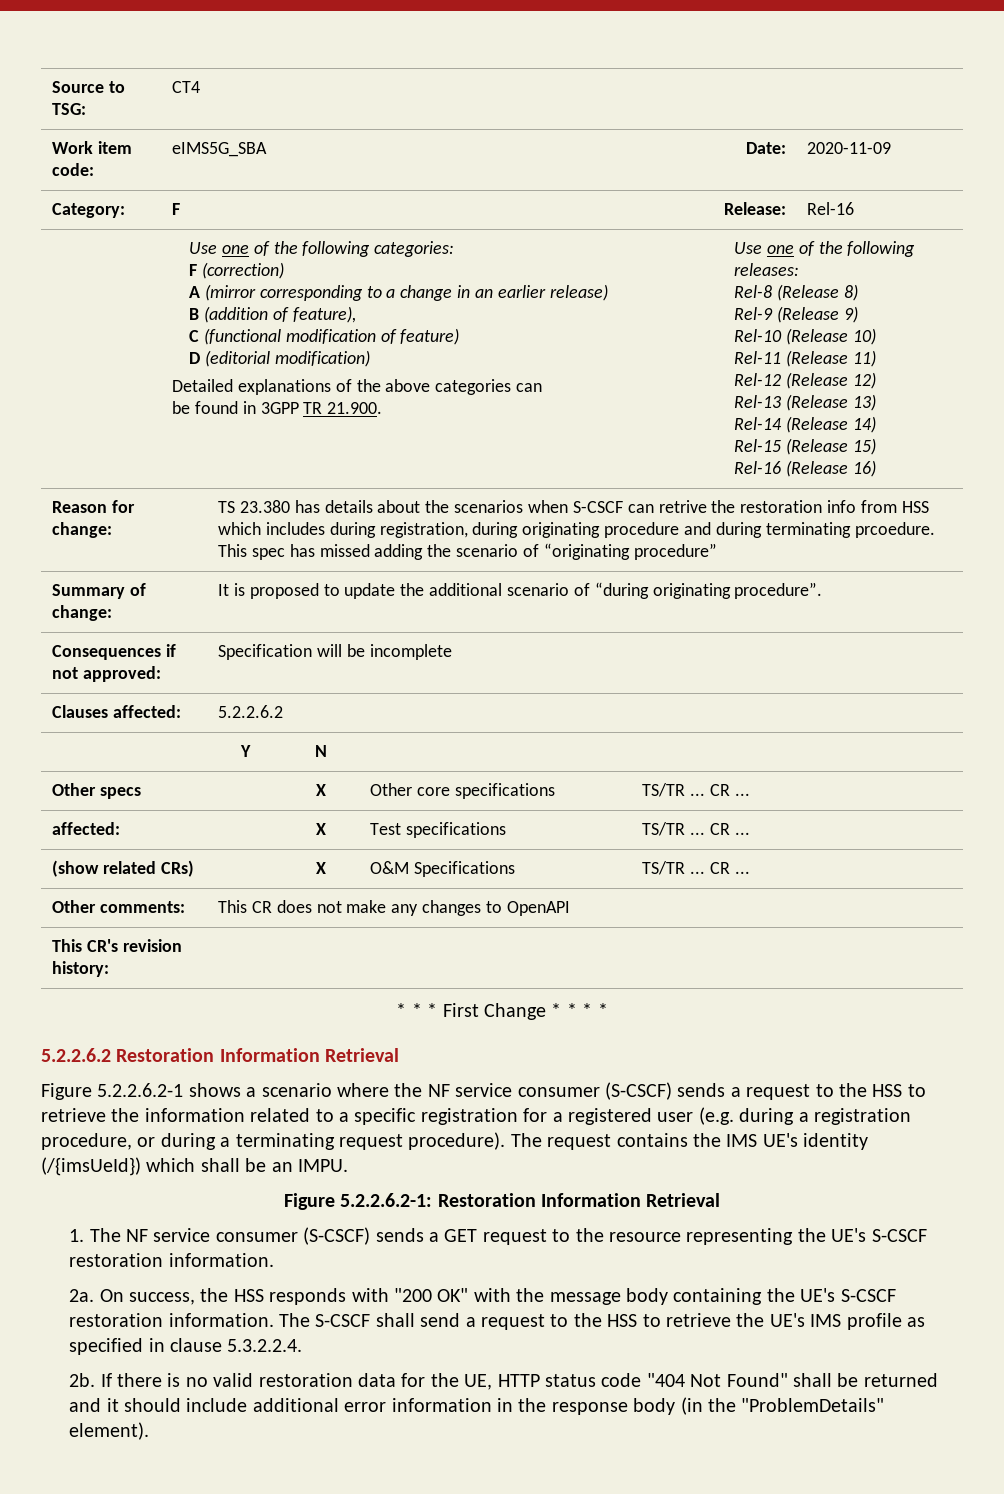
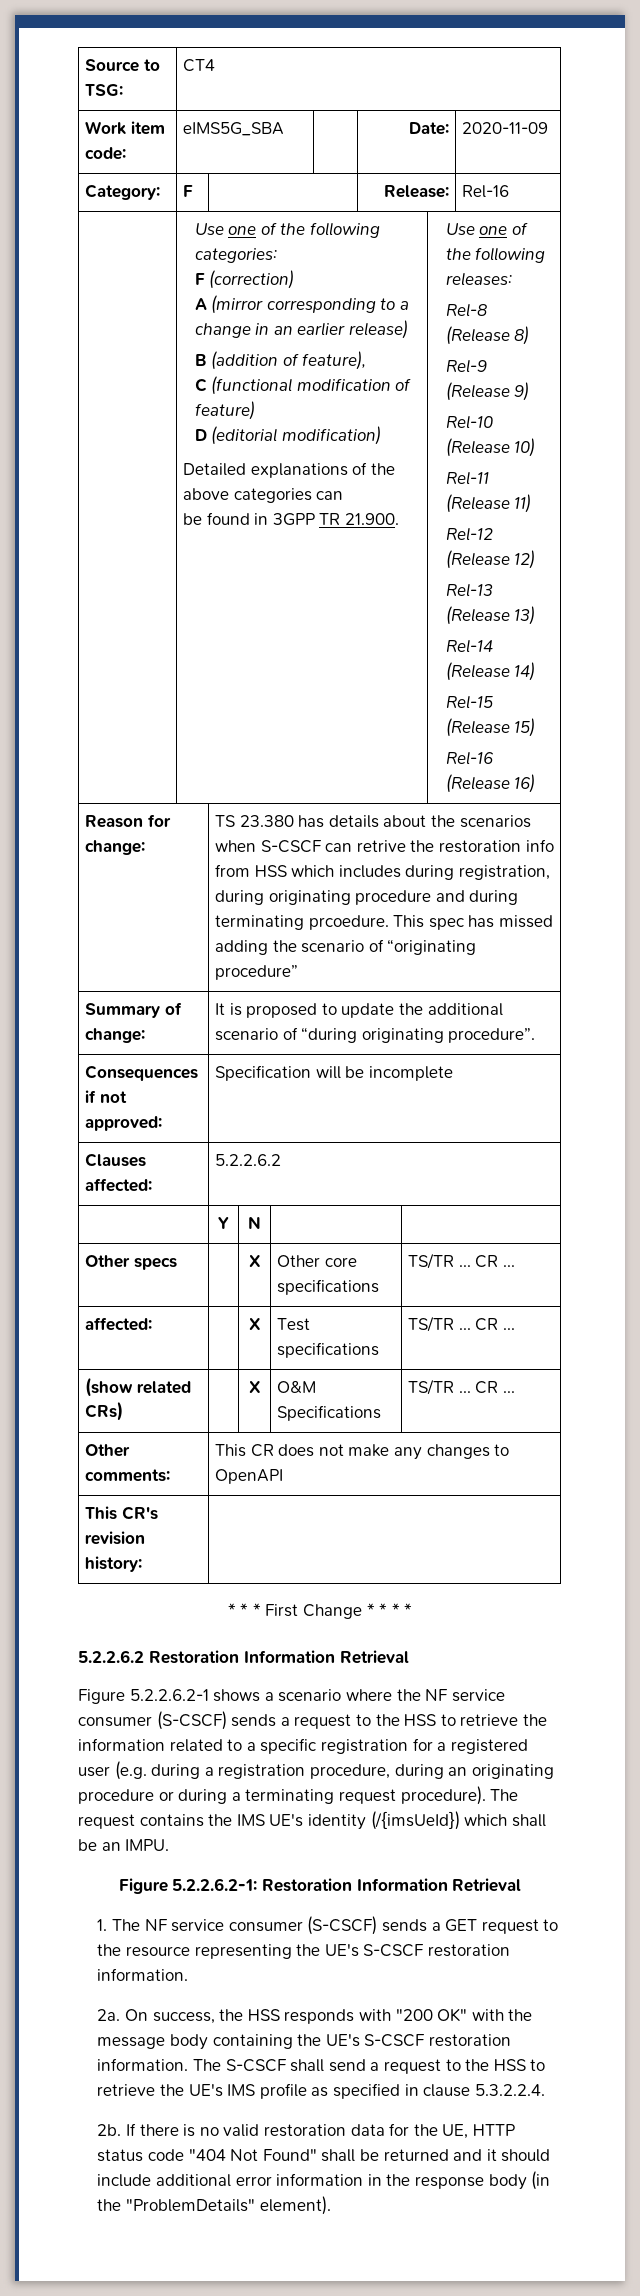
- Figure 5.2.2.6.2-1 shows a scenario where the NF service consumer (S-CSCF) sends a request to the HSS to retrieve the information related to a specific registration for a registered user (e.g. during a registration procedure, or during a terminating request procedure).
+ Figure 5.2.2.6.2-1 shows a scenario where the NF service consumer (S-CSCF) sends a request to the HSS to retrieve the information related to a specific registration for a registered user (e.g. during a registration procedure, during an originating procedure or during a terminating request procedure).

